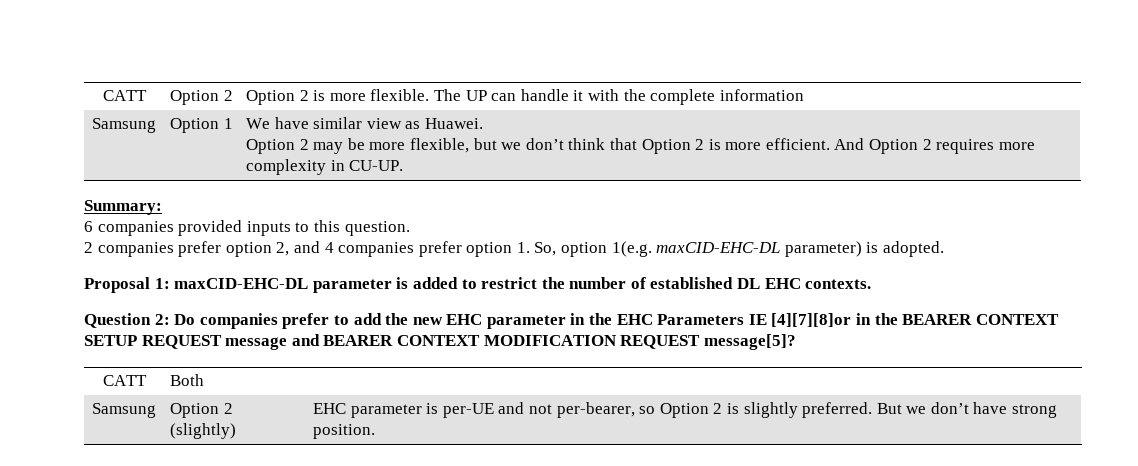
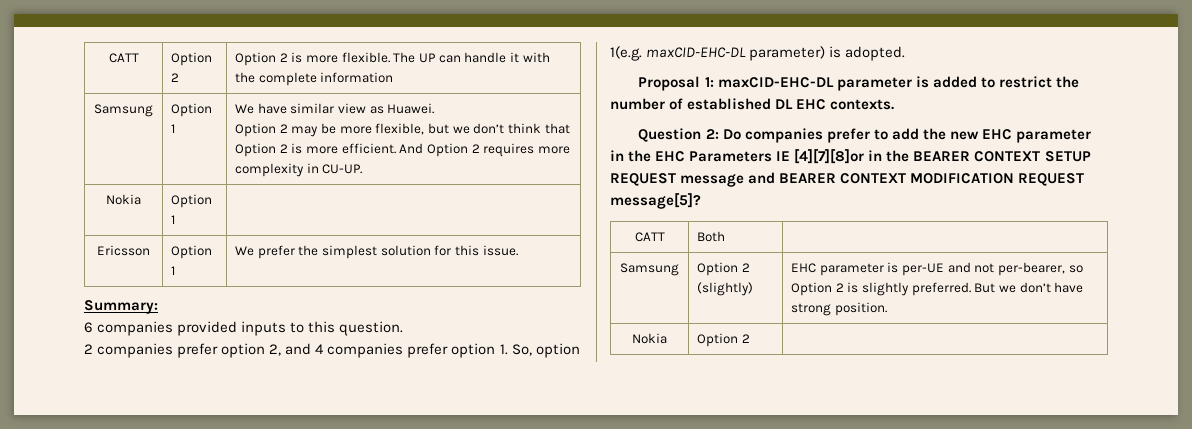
+ Nokia | Option 1 |
+ Ericsson | Option 1 | We prefer the simplest solution for this issue.
+ Nokia | Option 2 |

